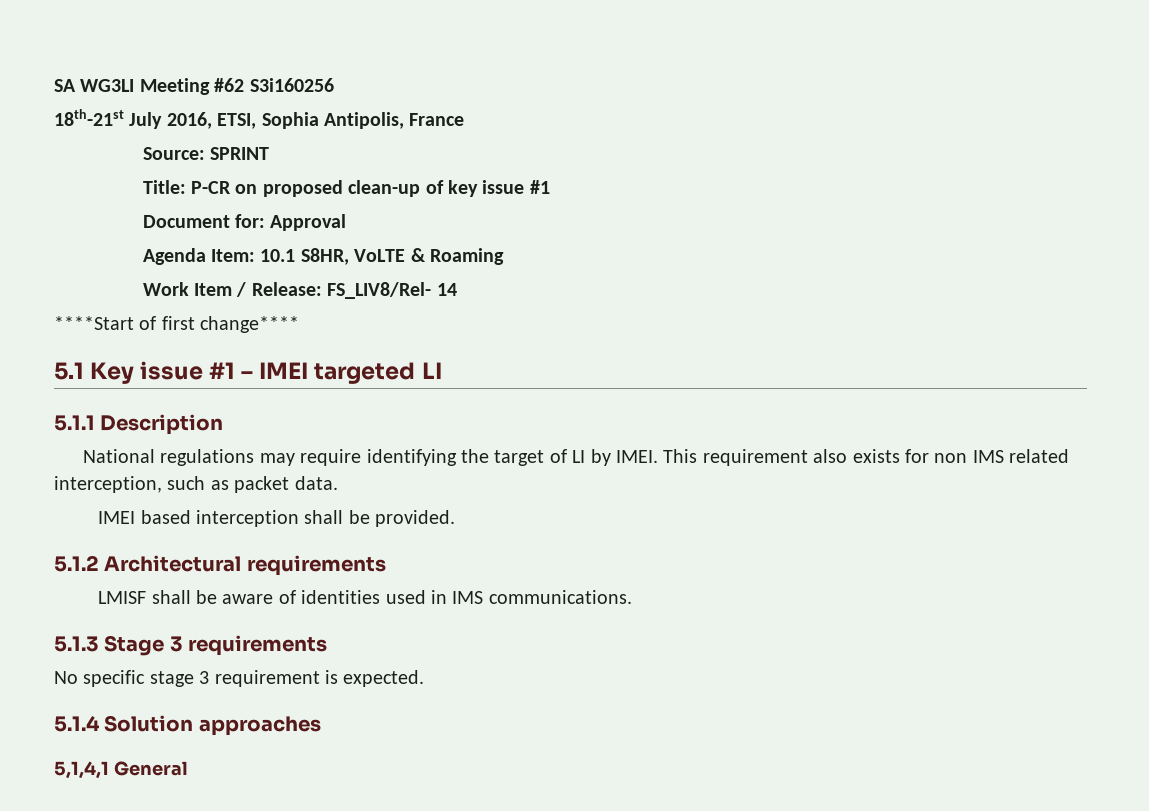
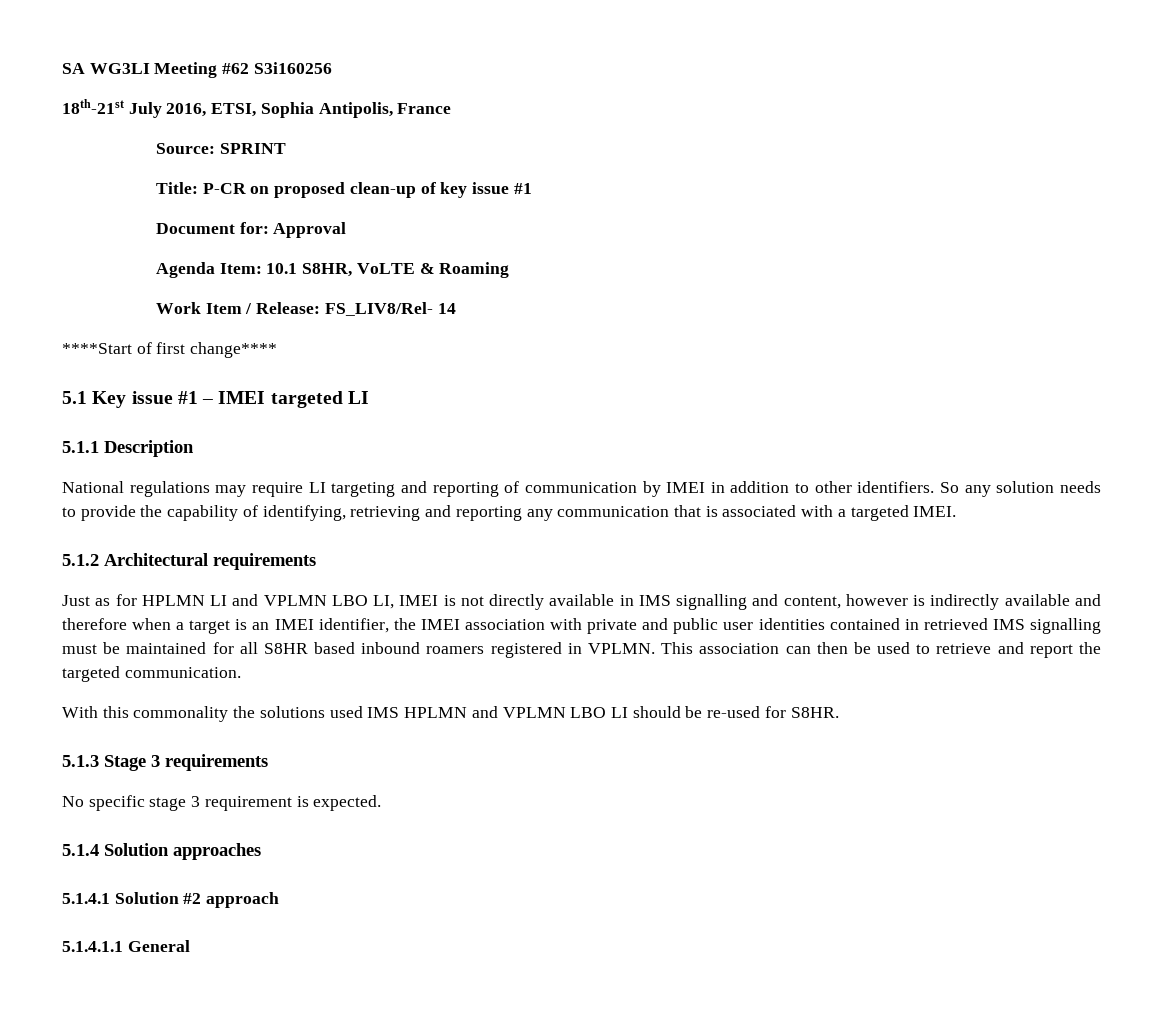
- National regulations may require identifying the target of LI by IMEI. This requirement also exists for non IMS related interception, such as packet data.
- IMEI based interception shall be provided.
+ National regulations may require LI targeting and reporting of communication by IMEI in addition to other identifiers. So any solution needs to provide the capability of identifying, retrieving and reporting any communication that is associated with a targeted IMEI.
  5.1.2 Architectural requirements
- LMISF shall be aware of identities used in IMS communications.
+ Just as for HPLMN LI and VPLMN LBO LI, IMEI is not directly available in IMS signalling and content, however is indirectly available and therefore when a target is an IMEI identifier, the IMEI association with private and public user identities contained in retrieved IMS signalling must be maintained for all S8HR based inbound roamers registered in VPLMN. This association can then be used to retrieve and report the targeted communication.
+ With this commonality the solutions used IMS HPLMN and VPLMN LBO LI should be re-used for S8HR.
- 5,1,4,1 General
+ 5.1.4.1 Solution #2 approach
+ 5.1.4.1.1 General

